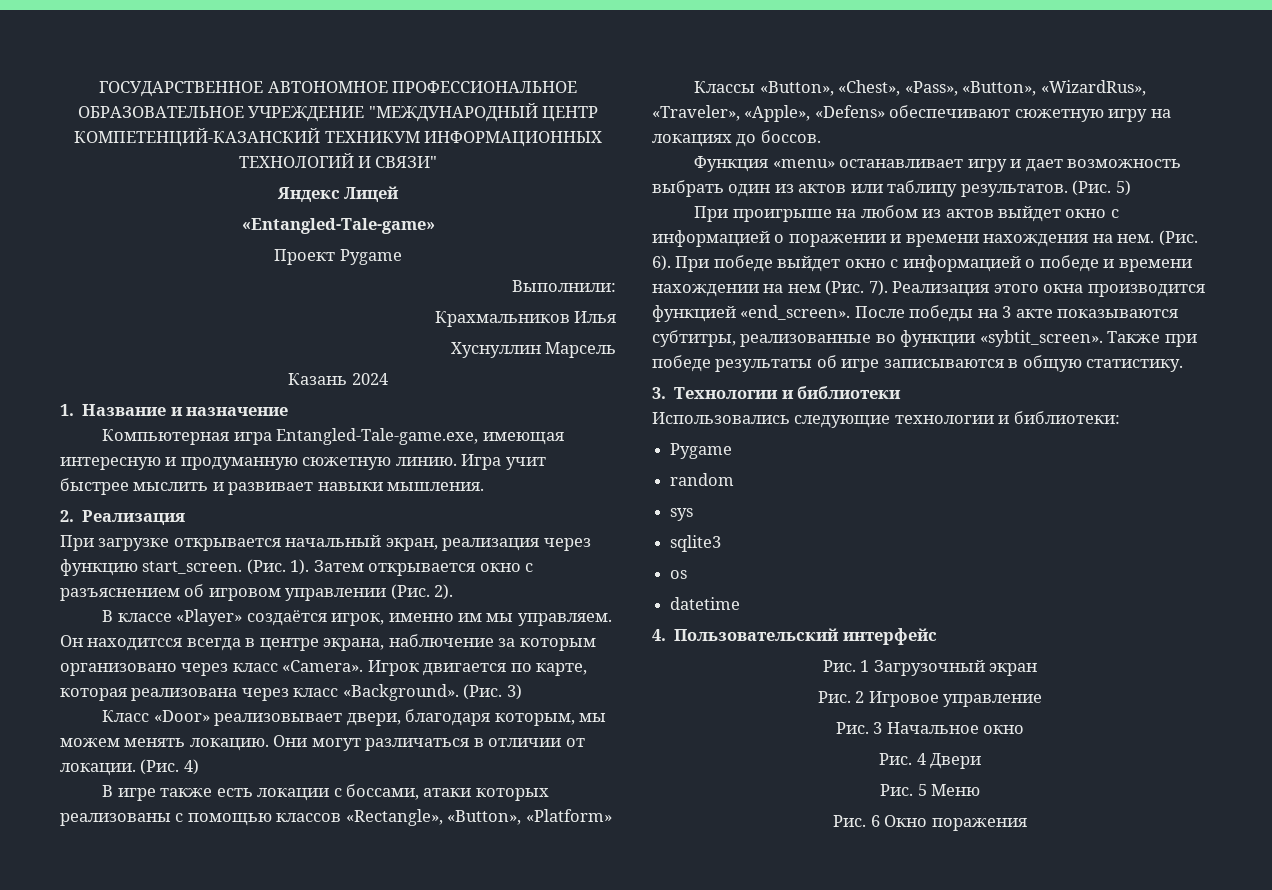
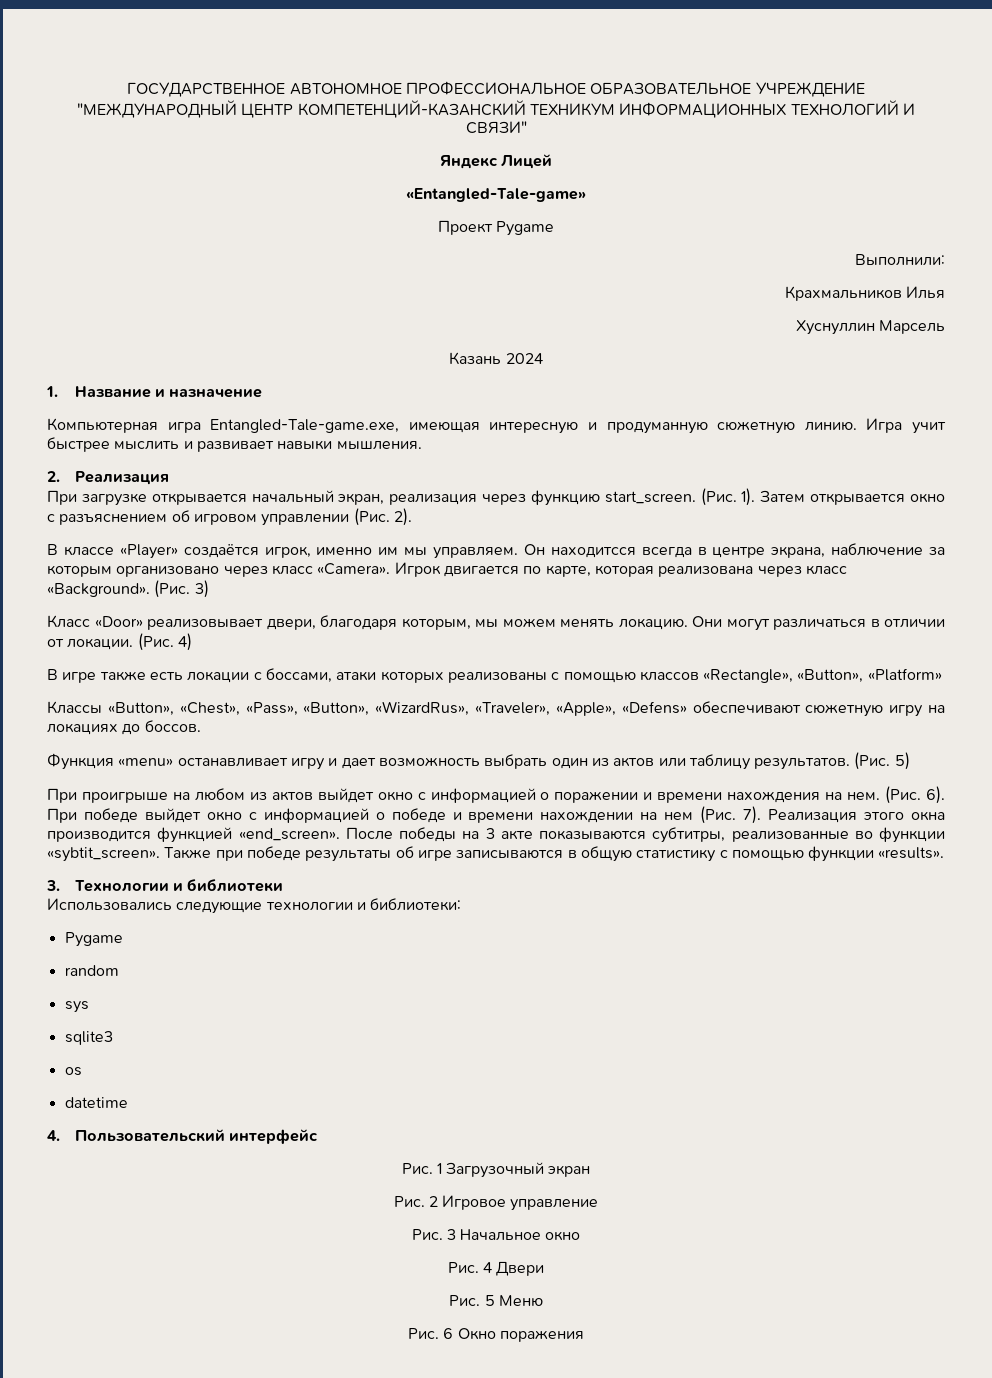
- Также при победе результаты об игре записываются в общую статистику.
+ Также при победе результаты об игре записываются в общую статистику с помощью функции «results».

